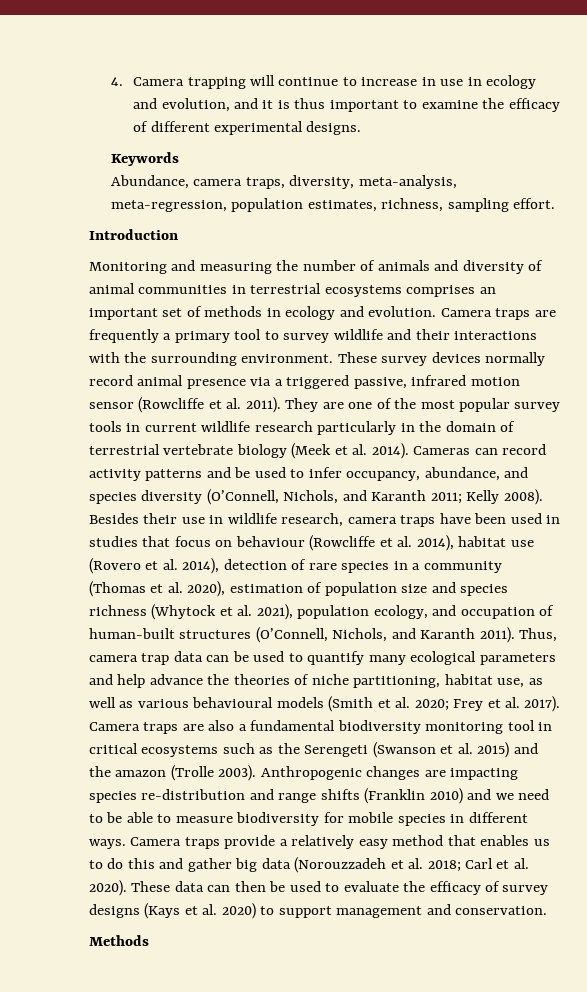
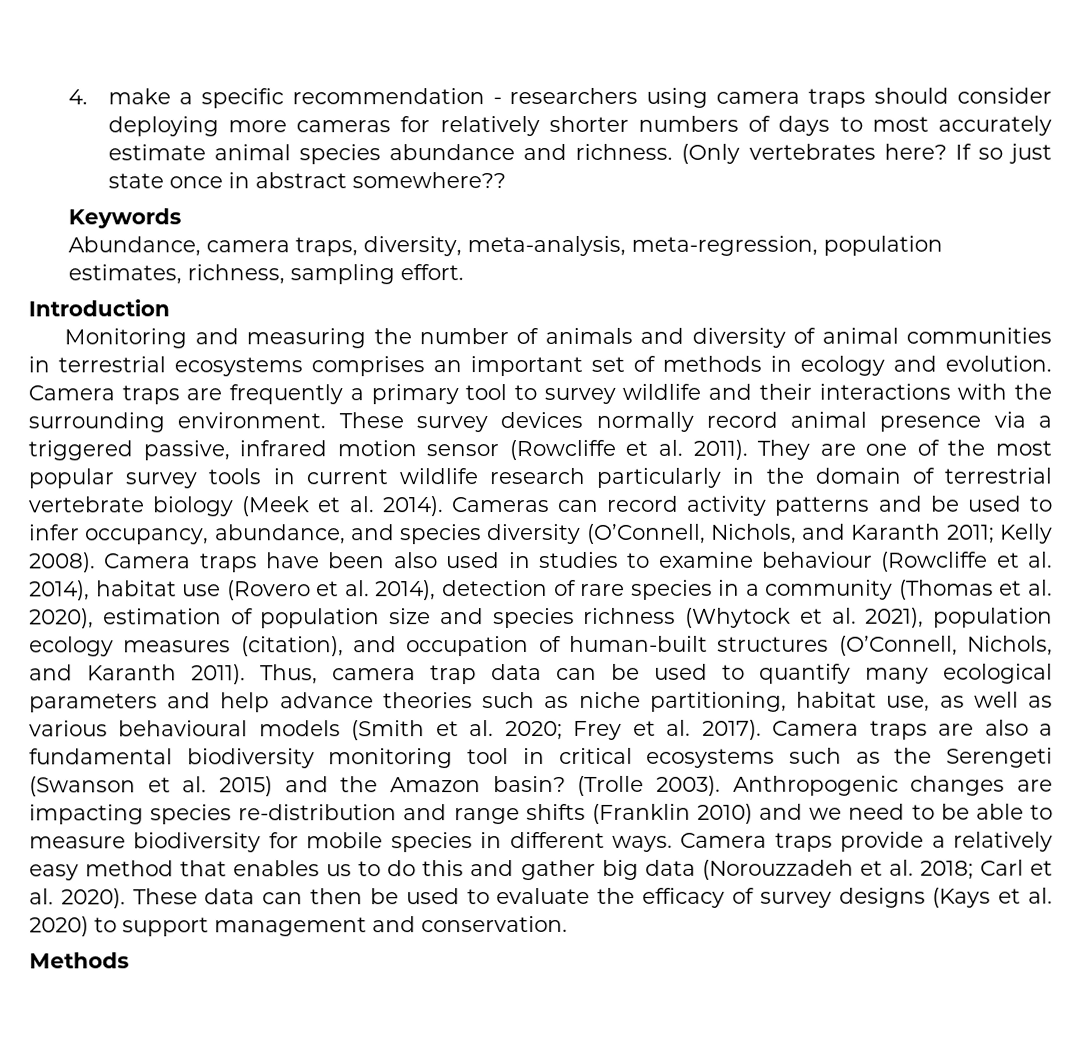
- 4. Camera trapping will continue to increase in use in ecology and evolution, and it is thus important to examine the efficacy of different experimental designs.
+ 4. make a specific recommendation - researchers using camera traps should consider deploying more cameras for relatively shorter numbers of days to most accurately estimate animal species abundance and richness. (Only vertebrates here? If so just state once in abstract somewhere??
- Besides their use in wildlife research, camera traps have been used in studies that focus on behaviour (Rowcliffe et al. 2014), habitat use (Rovero et al. 2014), detection of rare species in a community (Thomas et al. 2020), estimation of population size and species richness (Whytock et al. 2021), population ecology, and occupation of human-built structures (O’Connell, Nichols, and Karanth 2011).
+ Camera traps have been also used in studies to examine behaviour (Rowcliffe et al. 2014), habitat use (Rovero et al. 2014), detection of rare species in a community (Thomas et al. 2020), estimation of population size and species richness (Whytock et al. 2021), population ecology measures (citation), and occupation of human-built structures (O’Connell, Nichols, and Karanth 2011).
- Thus, camera trap data can be used to quantify many ecological parameters and help advance the theories of niche partitioning, habitat use, as well as various behavioural models (Smith et al. 2020; Frey et al. 2017).
+ Thus, camera trap data can be used to quantify many ecological parameters and help advance theories such as niche partitioning, habitat use, as well as various behavioural models (Smith et al. 2020; Frey et al. 2017).
- Camera traps are also a fundamental biodiversity monitoring tool in critical ecosystems such as the Serengeti (Swanson et al. 2015) and the amazon (Trolle 2003).
+ Camera traps are also a fundamental biodiversity monitoring tool in critical ecosystems such as the Serengeti (Swanson et al. 2015) and the Amazon basin? (Trolle 2003).

